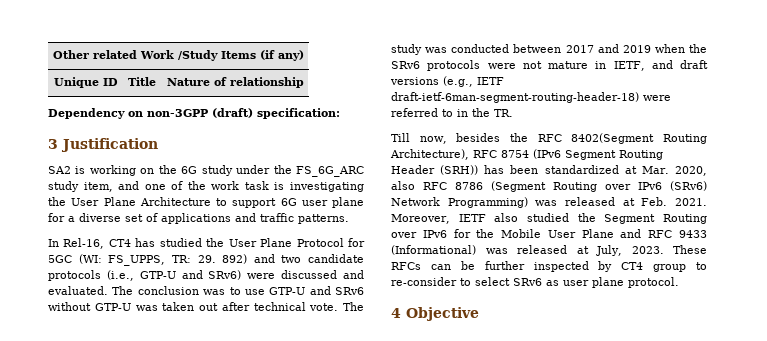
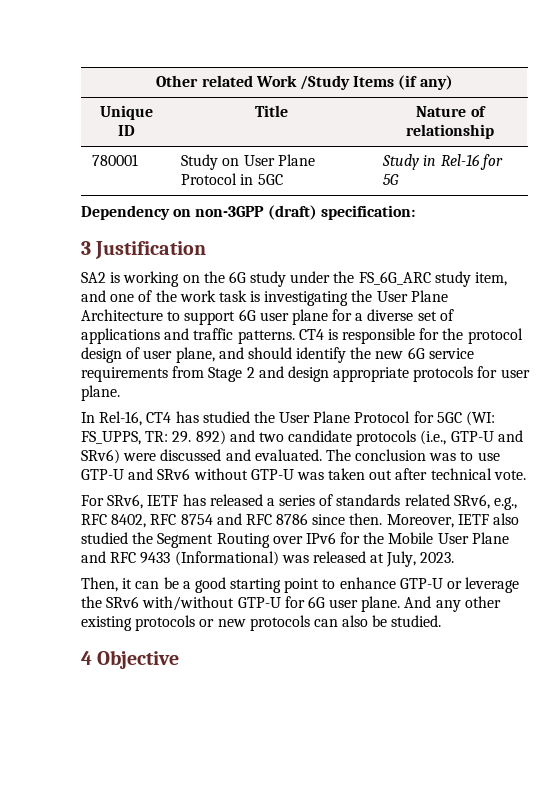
+ 780001 | Study on User Plane Protocol in 5GC | Study in Rel-16 for 5G
+ CT4 is responsible for the protocol design of user plane, and should identify the new 6G service requirements from Stage 2 and design appropriate protocols for user plane.
- The conclusion was to use GTP-U and SRv6 without GTP-U was taken out after technical vote. The study was conducted between 2017 and 2019 when the SRv6 protocols were not mature in IETF, and draft versions (e.g., IETF draft-ietf-6man-segment-routing-header-18) were referred to in the TR.
- Till now, besides the RFC 8402(Segment Routing Architecture), RFC 8754 (IPv6 Segment Routing Header (SRH)) has been standardized at Mar. 2020, also RFC 8786 (Segment Routing over IPv6 (SRv6) Network Programming) was released at Feb. 2021.
+ The conclusion was to use GTP-U and SRv6 without GTP-U was taken out after technical vote.
+ For SRv6, IETF has released a series of standards related SRv6, e.g., RFC 8402, RFC 8754 and RFC 8786 since then.
- Moreover, IETF also studied the Segment Routing over IPv6 for the Mobile User Plane and RFC 9433 (Informational) was released at July, 2023. These RFCs can be further inspected by CT4 group to re-consider to select SRv6 as user plane protocol.
+ Moreover, IETF also studied the Segment Routing over IPv6 for the Mobile User Plane and RFC 9433 (Informational) was released at July, 2023.
+ Then, it can be a good starting point to enhance GTP-U or leverage the SRv6 with/without GTP-U for 6G user plane. And any other existing protocols or new protocols can also be studied.

